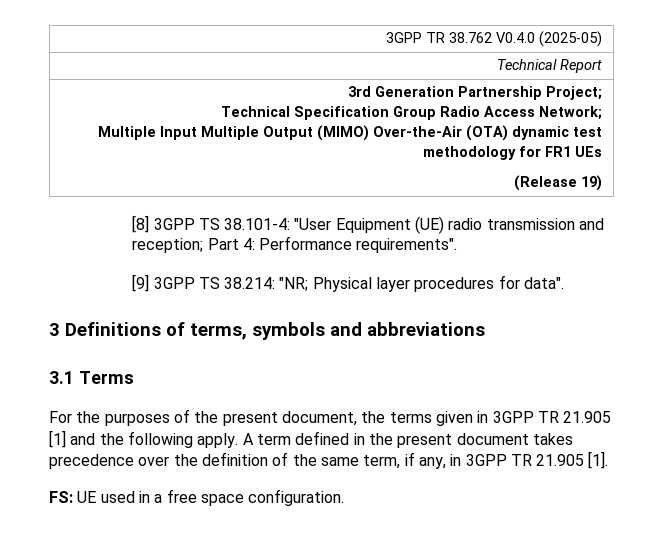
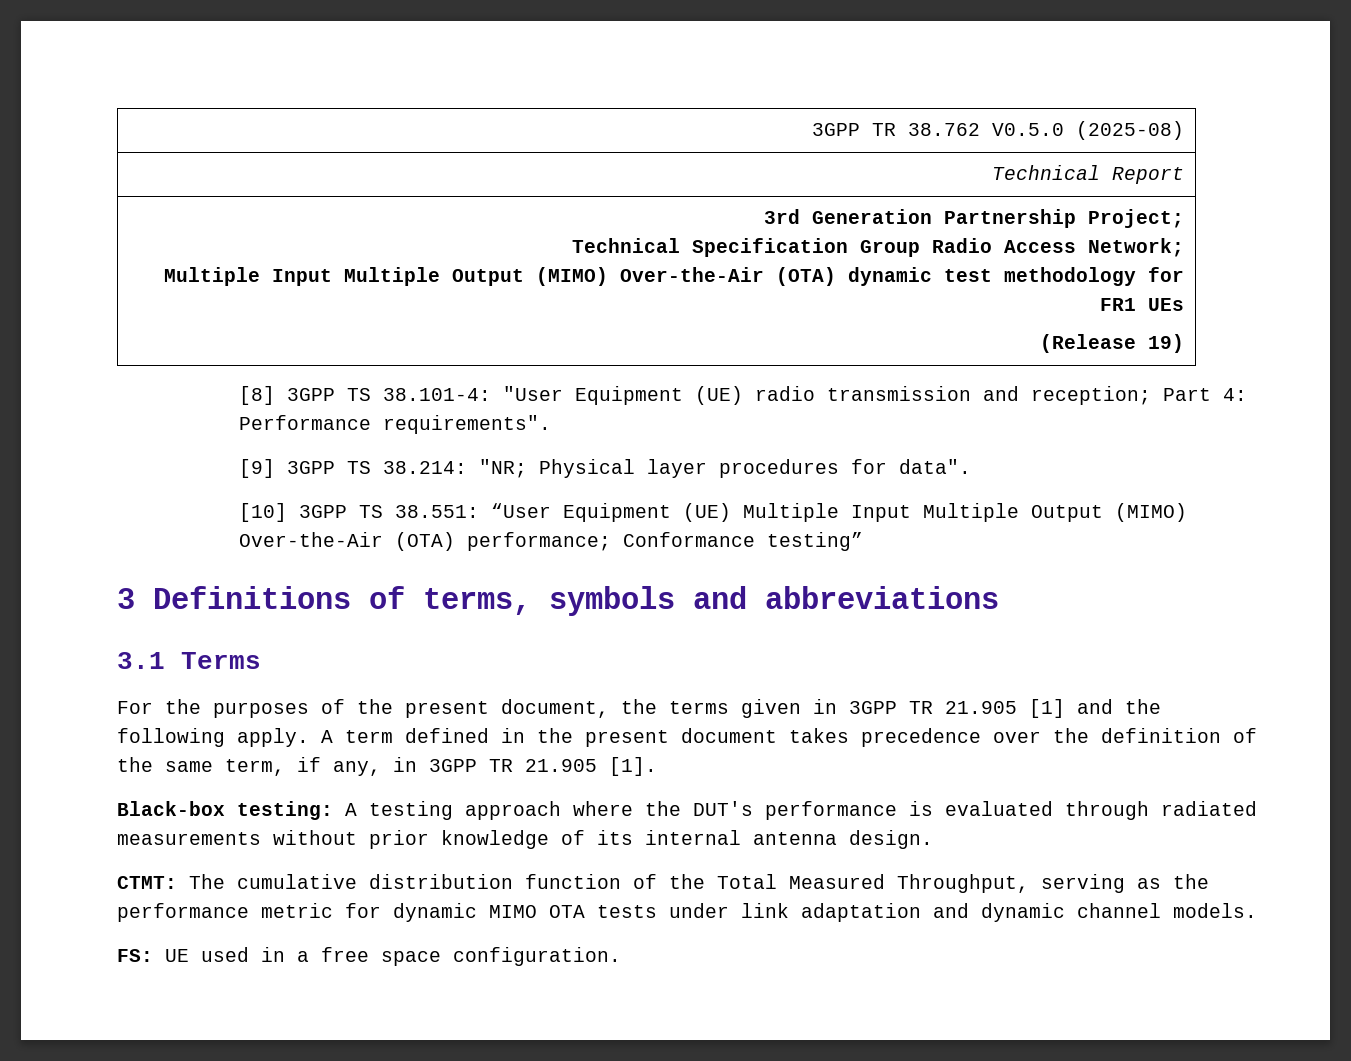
- 3GPP TR 38.762 V0.4.0 (2025-05)
+ 3GPP TR 38.762 V0.5.0 (2025-08)
+ [10] 3GPP TS 38.551: “User Equipment (UE) Multiple Input Multiple Output (MIMO) Over-the-Air (OTA) performance; Conformance testing”
+ Black-box testing: A testing approach where the DUT's performance is evaluated through radiated measurements without prior knowledge of its internal antenna design.
+ CTMT: The cumulative distribution function of the Total Measured Throughput, serving as the performance metric for dynamic MIMO OTA tests under link adaptation and dynamic channel models.

